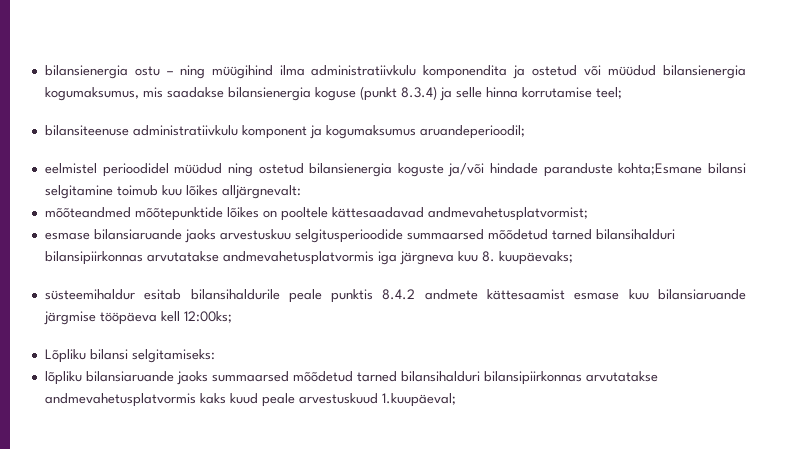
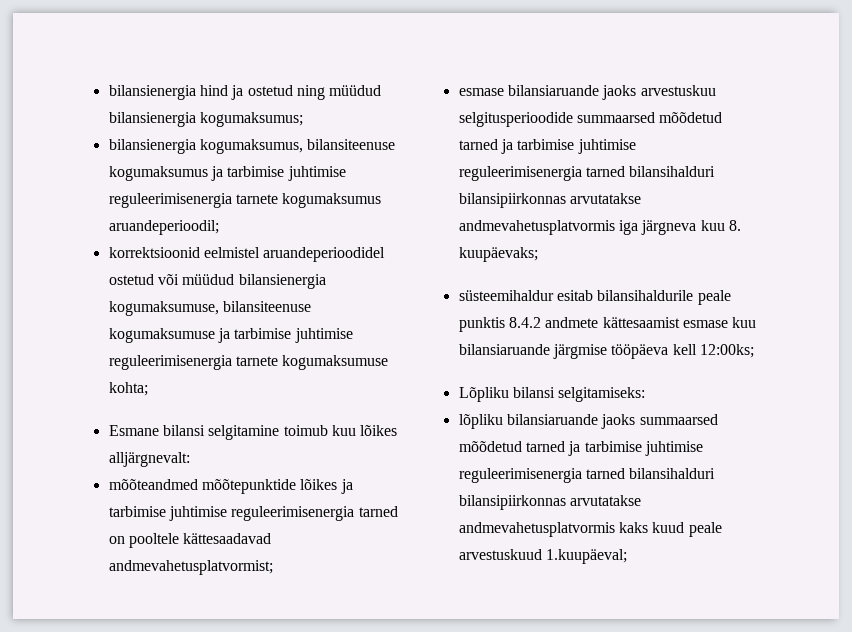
- bilansienergia ostu – ning müügihind ilma administratiivkulu komponendita ja ostetud või müüdud bilansienergia kogumaksumus, mis saadakse bilansienergia koguse (punkt 8.3.4) ja selle hinna korrutamise teel;
- bilansiteenuse administratiivkulu komponent ja kogumaksumus aruandeperioodil;
- eelmistel perioodidel müüdud ning ostetud bilansienergia koguste ja/või hindade paranduste kohta;Esmane bilansi selgitamine toimub kuu lõikes alljärgnevalt:
+ bilansienergia hind ja ostetud ning müüdud bilansienergia kogumaksumus;
+ bilansienergia kogumaksumus, bilansiteenuse kogumaksumus ja tarbimise juhtimise reguleerimisenergia tarnete kogumaksumus aruandeperioodil;
+ korrektsioonid eelmistel aruandeperioodidel ostetud või müüdud bilansienergia kogumaksumuse, bilansiteenuse kogumaksumuse ja tarbimise juhtimise reguleerimisenergia tarnete kogumaksumuse kohta;
+ Esmane bilansi selgitamine toimub kuu lõikes alljärgnevalt:
- mõõteandmed mõõtepunktide lõikes on pooltele kättesaadavad andmevahetusplatvormist;
+ mõõteandmed mõõtepunktide lõikes ja tarbimise juhtimise reguleerimisenergia tarned on pooltele kättesaadavad andmevahetusplatvormist;
- esmase bilansiaruande jaoks arvestuskuu selgitusperioodide summaarsed mõõdetud tarned bilansihalduri bilansipiirkonnas arvutatakse andmevahetusplatvormis iga järgneva kuu 8. kuupäevaks;
+ esmase bilansiaruande jaoks arvestuskuu selgitusperioodide summaarsed mõõdetud tarned ja tarbimise juhtimise reguleerimisenergia tarned bilansihalduri bilansipiirkonnas arvutatakse andmevahetusplatvormis iga järgneva kuu 8. kuupäevaks;
- lõpliku bilansiaruande jaoks summaarsed mõõdetud tarned bilansihalduri bilansipiirkonnas arvutatakse andmevahetusplatvormis kaks kuud peale arvestuskuud 1.kuupäeval;
+ lõpliku bilansiaruande jaoks summaarsed mõõdetud tarned ja tarbimise juhtimise reguleerimisenergia tarned bilansihalduri bilansipiirkonnas arvutatakse andmevahetusplatvormis kaks kuud peale arvestuskuud 1.kuupäeval;

